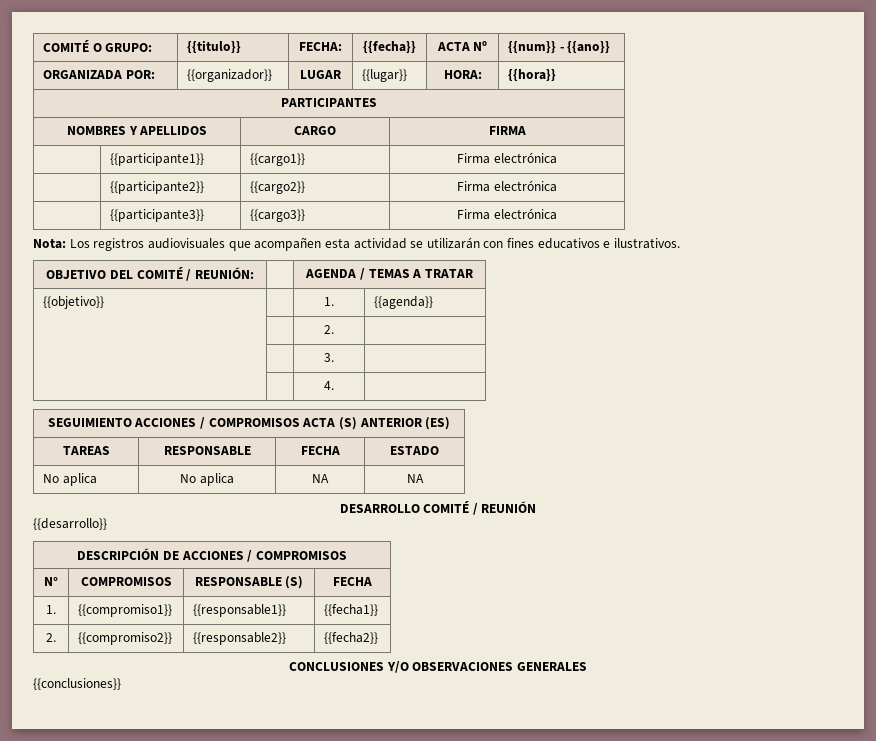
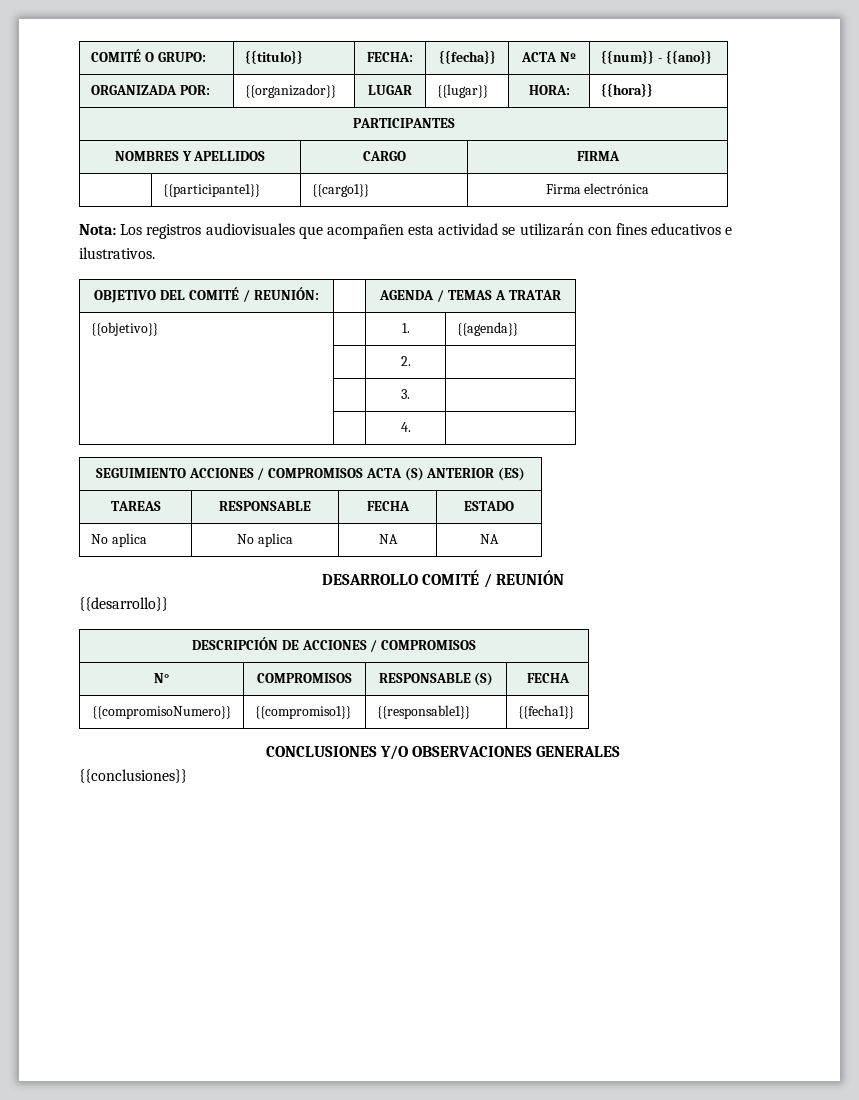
- | {{participante2}} | {{cargo2}} | Firma electrónica
- | {{participante3}} | {{cargo3}} | Firma electrónica
- 1. | {{compromiso1}} | {{responsable1}} | {{fecha1}}
+ {{compromisoNumero}} | {{compromiso1}} | {{responsable1}} | {{fecha1}}
- 2. | {{compromiso2}} | {{responsable2}} | {{fecha2}}

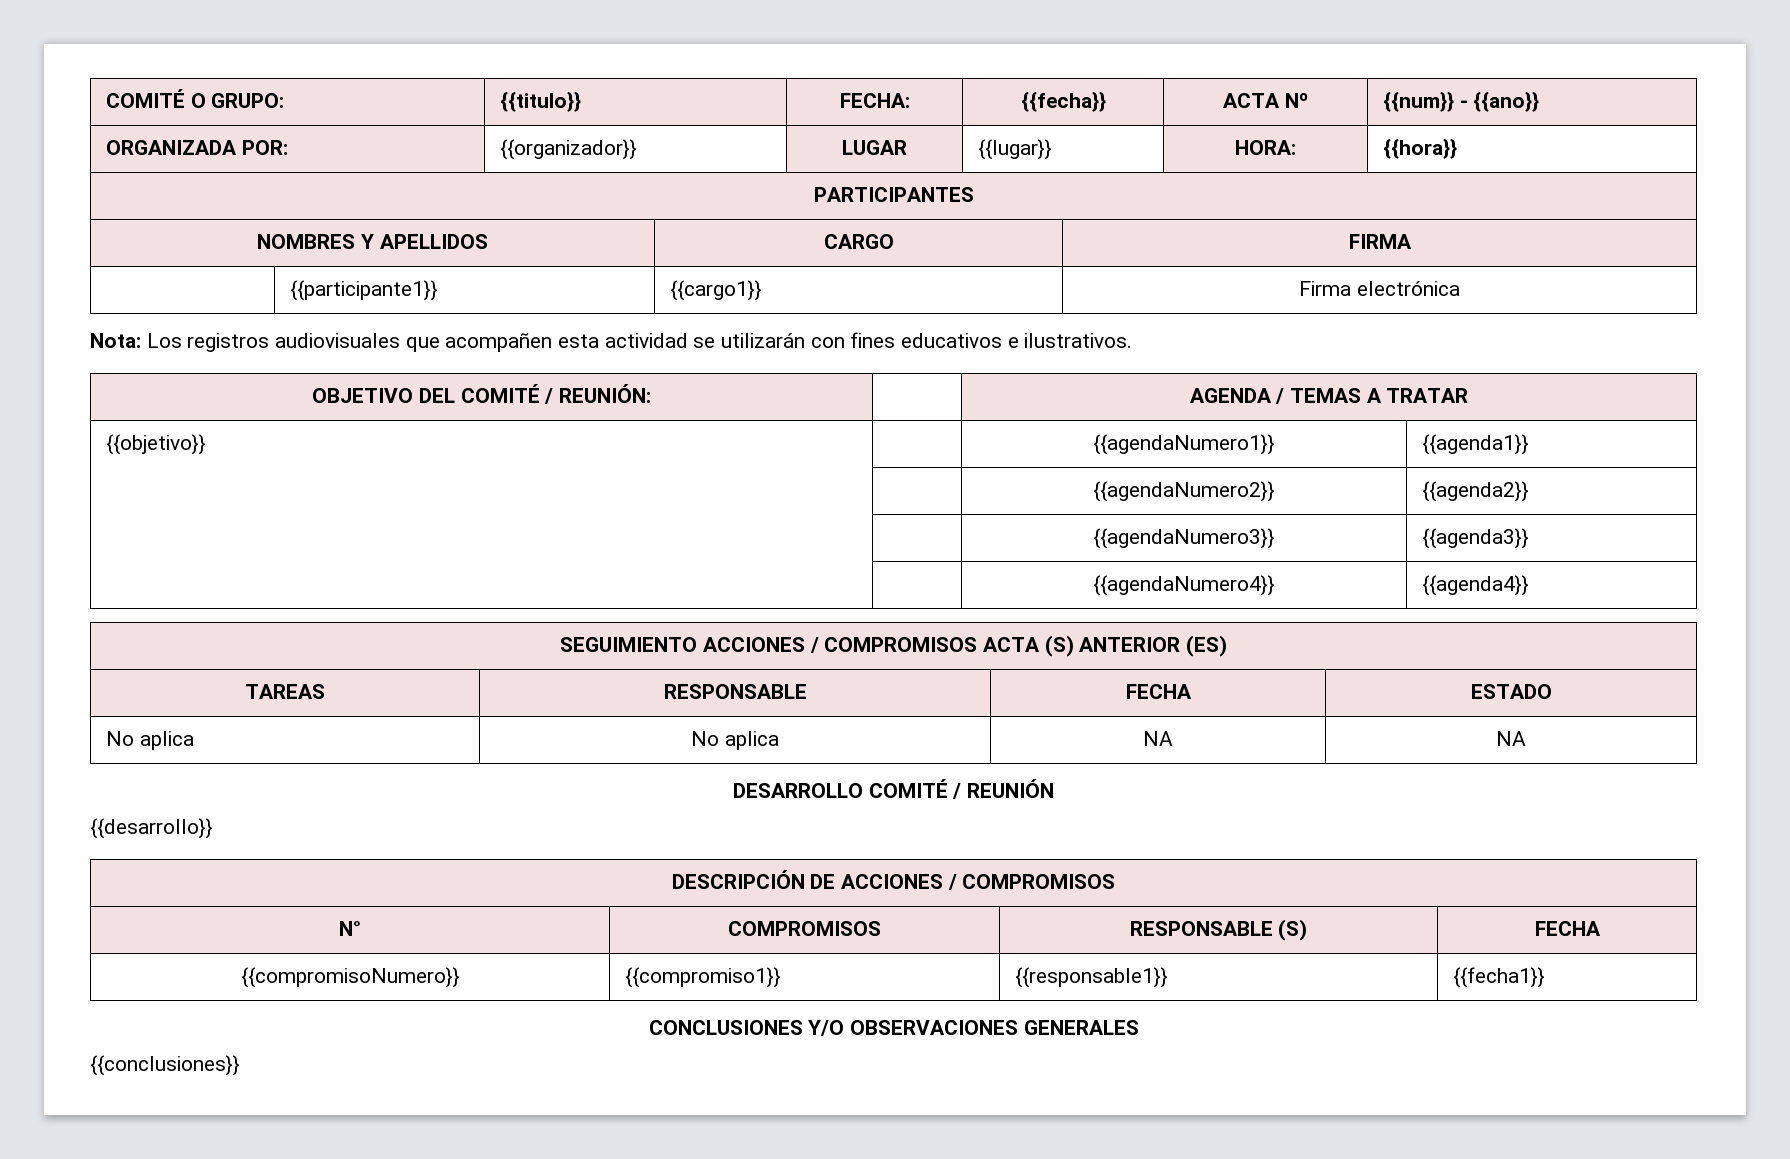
- {{objetivo}} | | 1. | {{agenda}}
- | | 2. |
- | | 3. |
- | | 4. |
+ {{objetivo}} | | {{agendaNumero1}} | {{agenda1}}
+ | | {{agendaNumero2}} | {{agenda2}}
+ | | {{agendaNumero3}} | {{agenda3}}
+ | | {{agendaNumero4}} | {{agenda4}}

